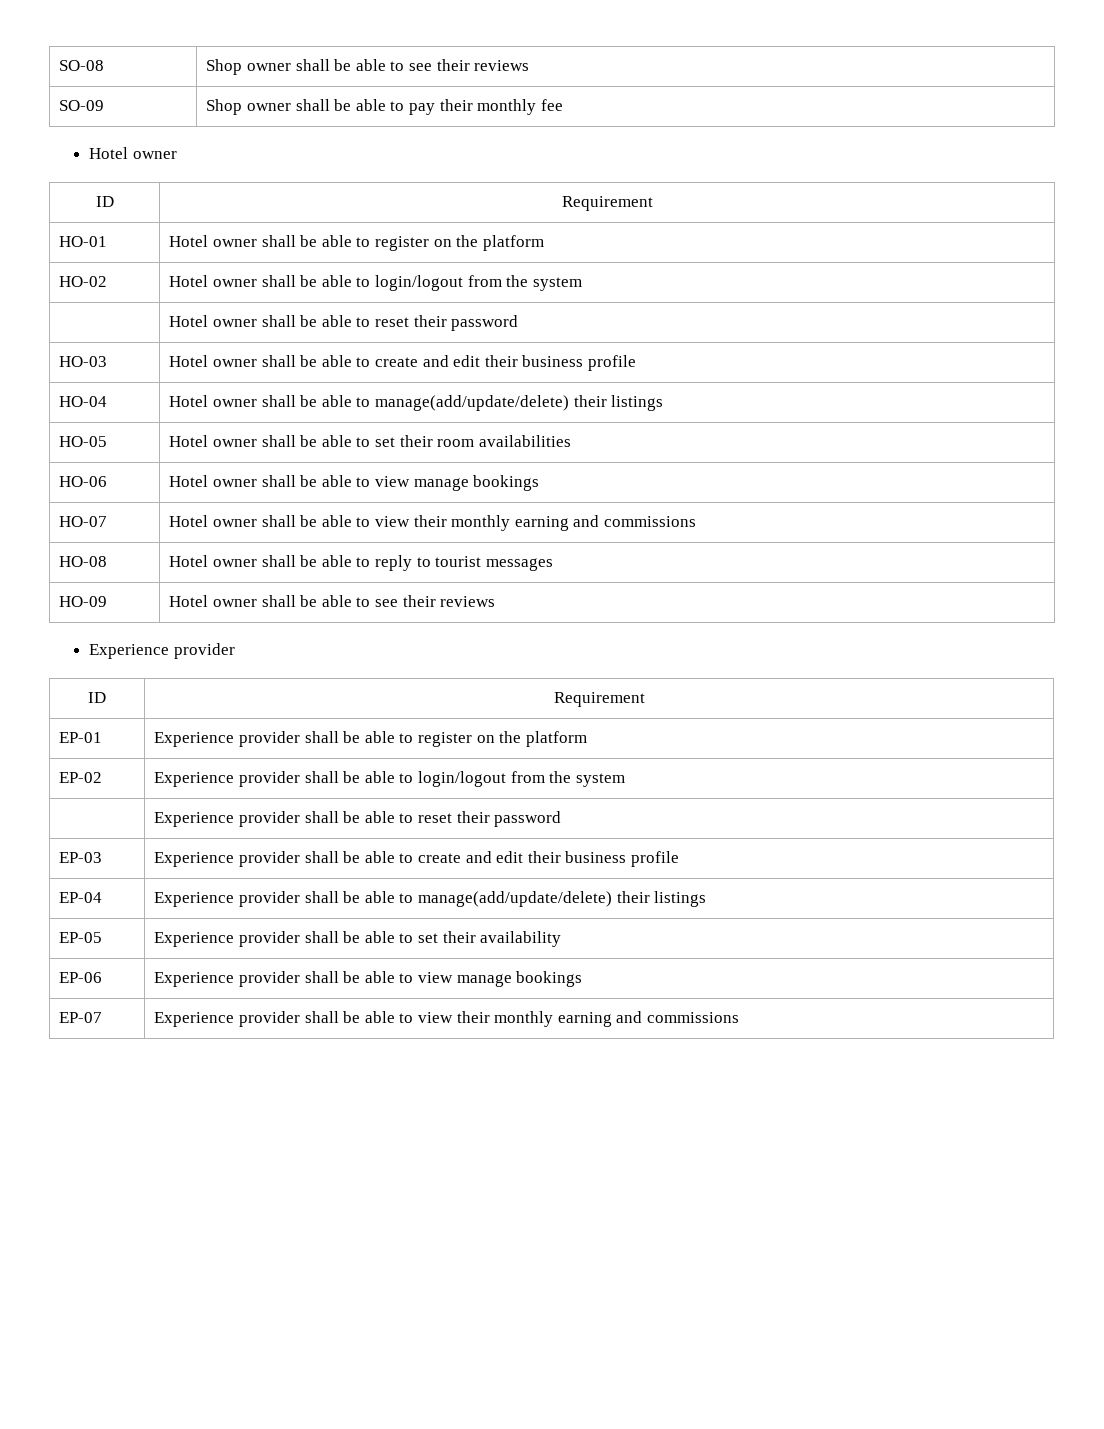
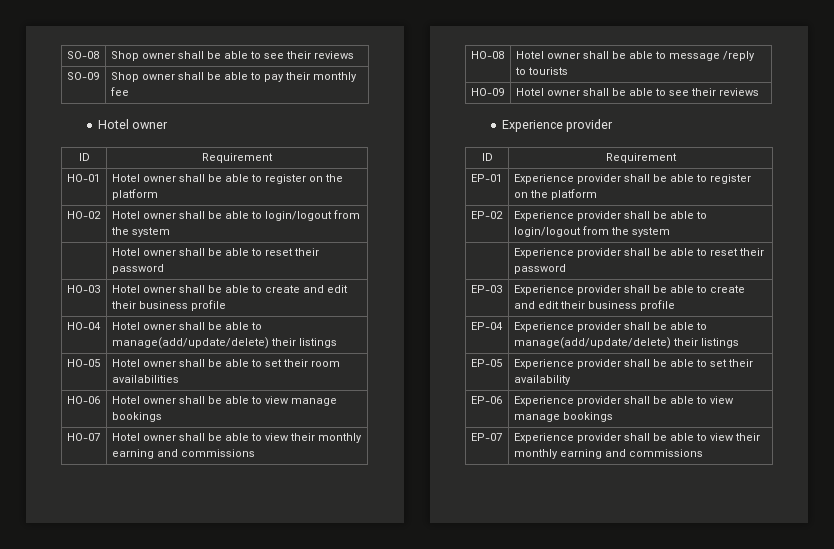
- HO-08 | Hotel owner shall be able to reply to tourist messages
+ HO-08 | Hotel owner shall be able to message /reply to tourists

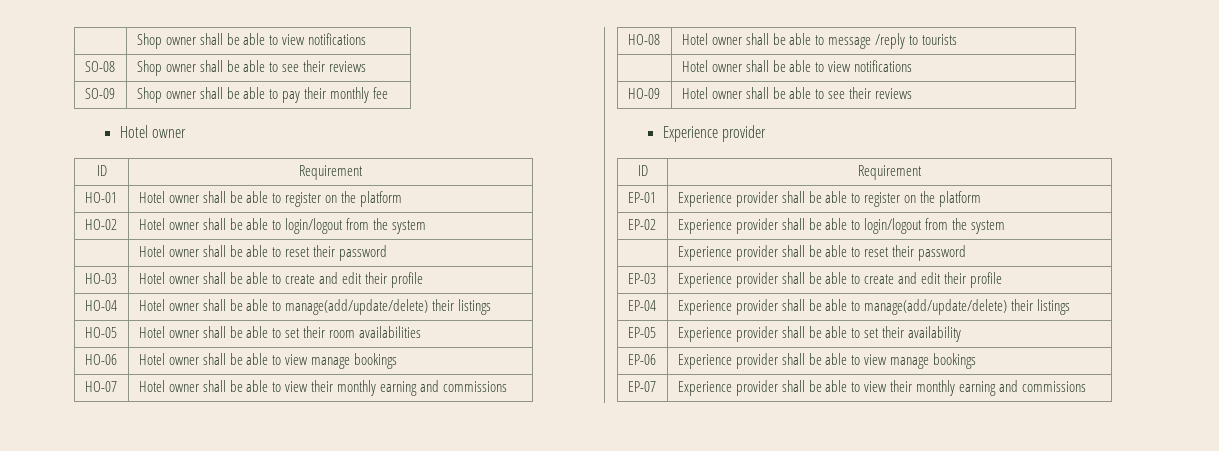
+ | Shop owner shall be able to view notifications
- HO-03 | Hotel owner shall be able to create and edit their business profile
+ HO-03 | Hotel owner shall be able to create and edit their profile
+ | Hotel owner shall be able to view notifications
- EP-03 | Experience provider shall be able to create and edit their business profile
+ EP-03 | Experience provider shall be able to create and edit their profile

